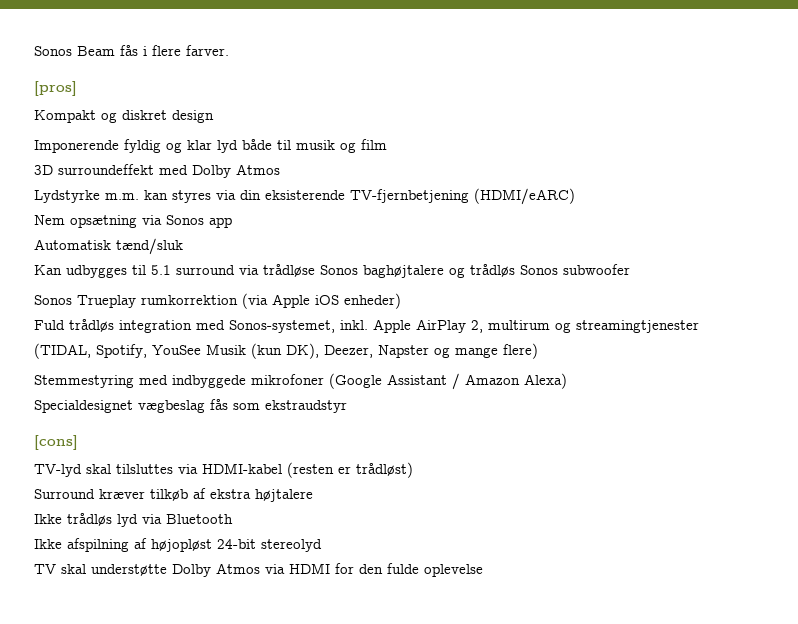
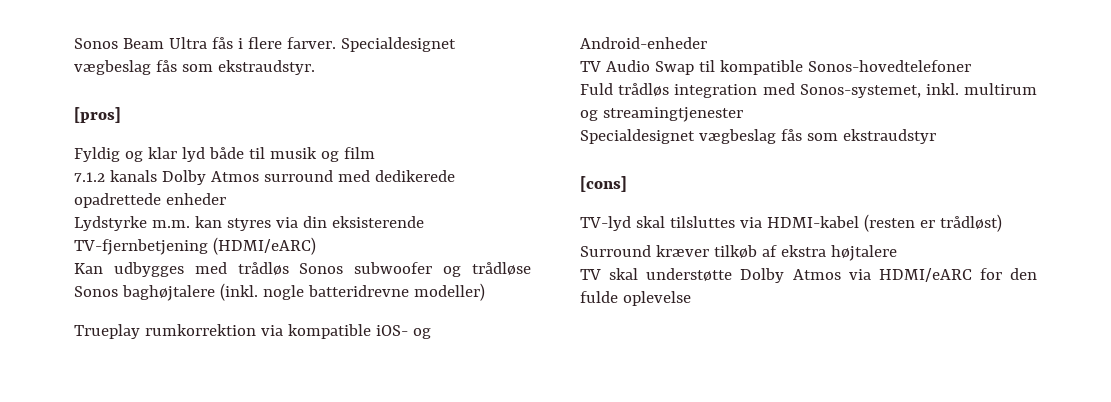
- Sonos Beam fås i flere farver.
+ Sonos Beam Ultra fås i flere farver. Specialdesignet vægbeslag fås som ekstraudstyr.
  [pros]
- Kompakt og diskret design
- Imponerende fyldig og klar lyd både til musik og film
+ Fyldig og klar lyd både til musik og film
- 3D surroundeffekt med Dolby Atmos
+ 7.1.2 kanals Dolby Atmos surround med dedikerede opadrettede enheder
- Nem opsætning via Sonos app
- Automatisk tænd/sluk
- Kan udbygges til 5.1 surround via trådløse Sonos baghøjtalere og trådløs Sonos subwoofer
- Sonos Trueplay rumkorrektion (via Apple iOS enheder)
+ Kan udbygges med trådløs Sonos subwoofer og trådløse Sonos baghøjtalere (inkl. nogle batteridrevne modeller)
+ Trueplay rumkorrektion via kompatible iOS- og Android-enheder
+ TV Audio Swap til kompatible Sonos-hovedtelefoner
- Fuld trådløs integration med Sonos-systemet, inkl. Apple AirPlay 2, multirum og streamingtjenester (TIDAL, Spotify, YouSee Musik (kun DK), Deezer, Napster og mange flere)
- Stemmestyring med indbyggede mikrofoner (Google Assistant / Amazon Alexa)
+ Fuld trådløs integration med Sonos-systemet, inkl. multirum og streamingtjenester
- Ikke trådløs lyd via Bluetooth
- Ikke afspilning af højopløst 24-bit stereolyd
- TV skal understøtte Dolby Atmos via HDMI for den fulde oplevelse
+ TV skal understøtte Dolby Atmos via HDMI/eARC for den fulde oplevelse

